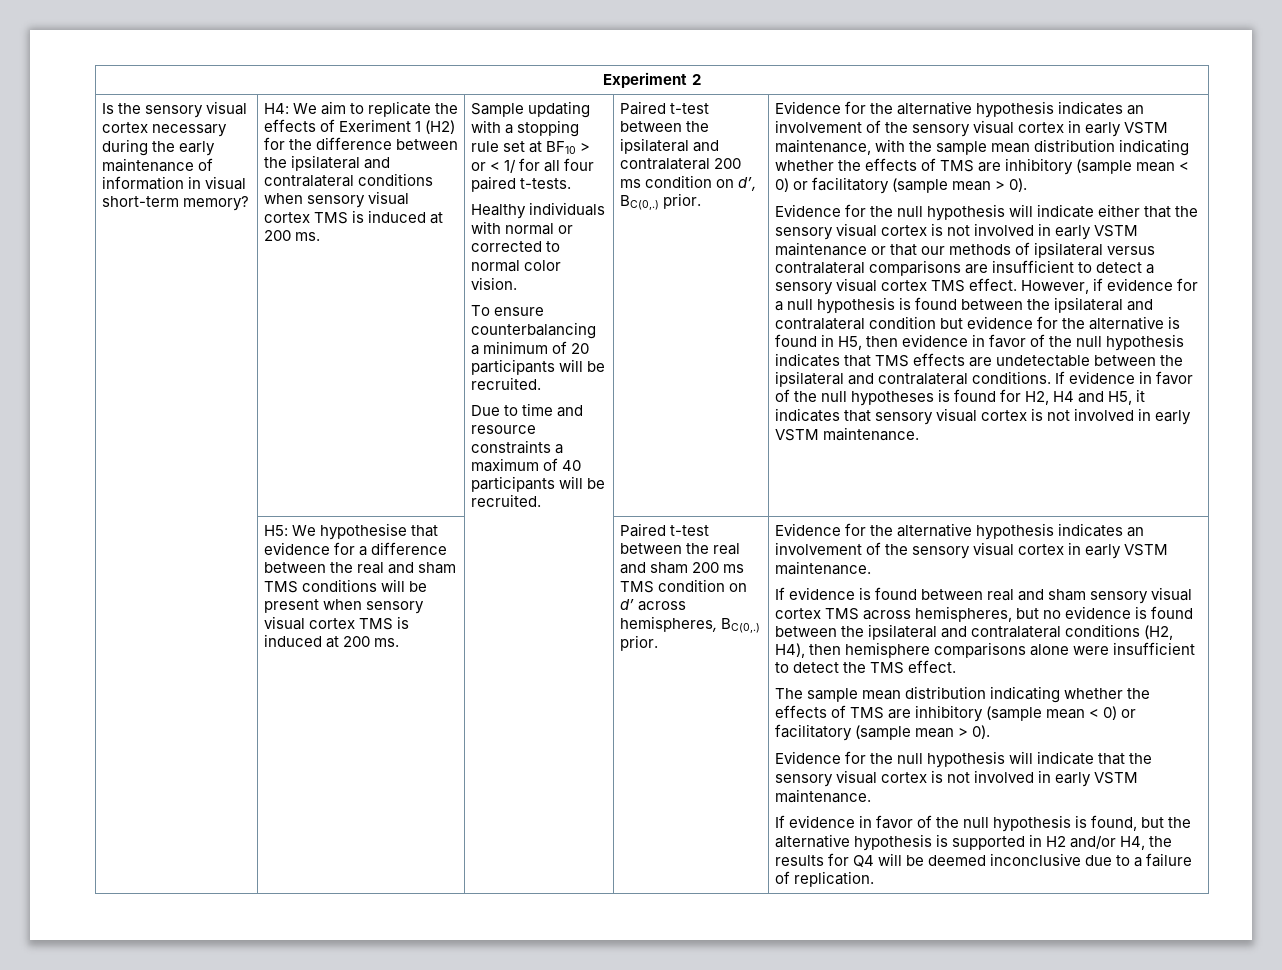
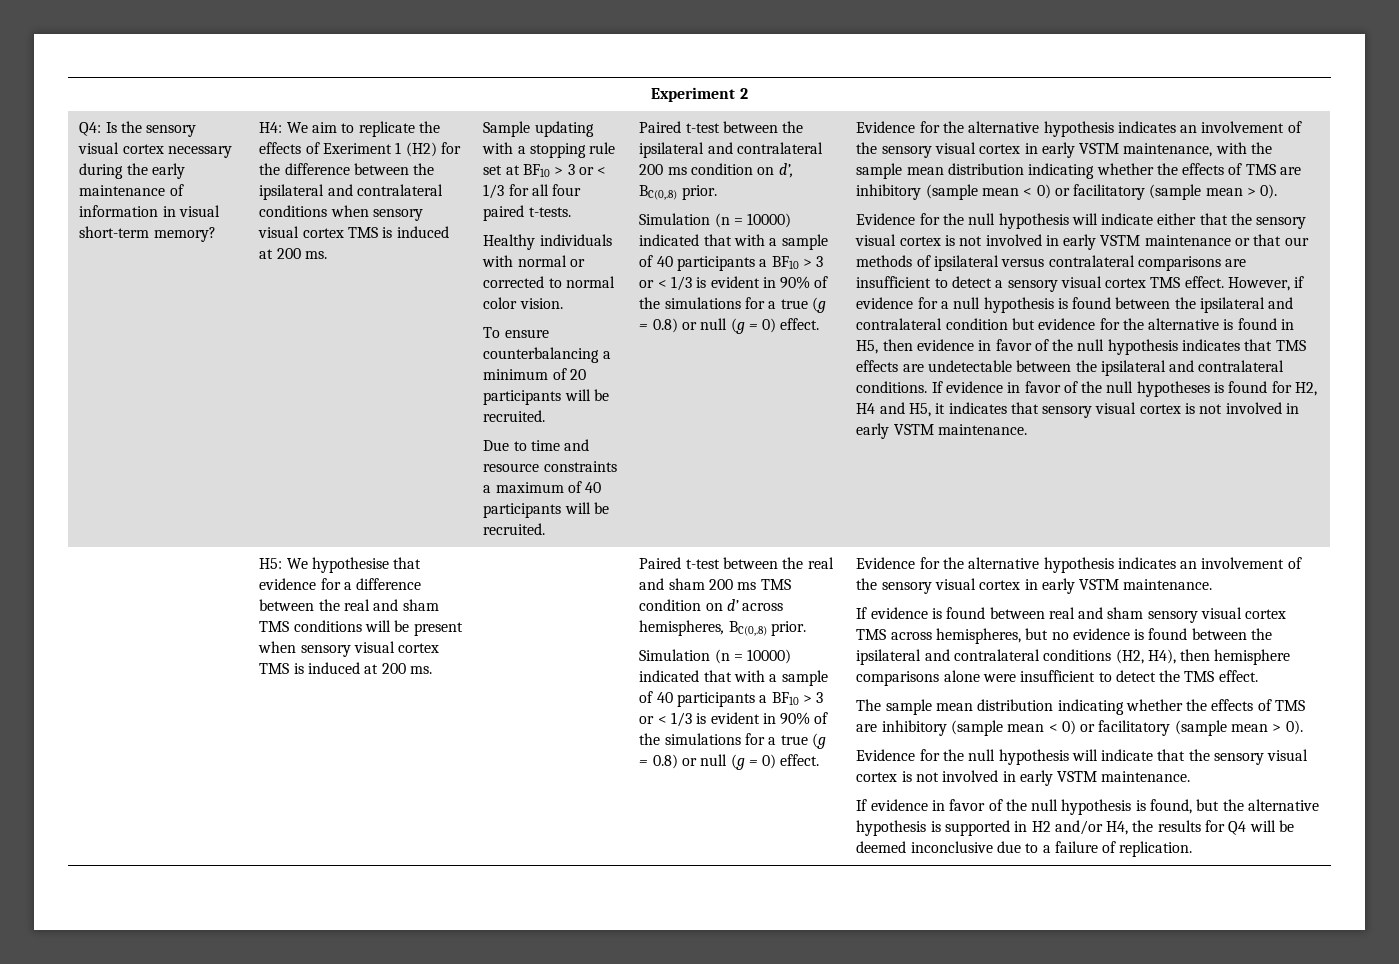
- Is the sensory visual cortex necessary during the early maintenance of information in visual short-term memory?
+ Q4: Is the sensory visual cortex necessary during the early maintenance of information in visual short-term memory?
- Sample updating with a stopping rule set at BF10 > or < 1/ for all four paired t-tests.
+ Sample updating with a stopping rule set at BF10 > 3 or < 1/3 for all four paired t-tests.
- Paired t-test between the ipsilateral and contralateral 200 ms condition on d’, BC(0,.) prior.
+ Paired t-test between the ipsilateral and contralateral 200 ms condition on d’, BC(0,.8) prior.
+ Simulation (n = 10000) indicated that with a sample of 40 participants a BF10 > 3 or < 1/3 is evident in 90% of the simulations for a true (g = 0.8) or null (g = 0) effect.
- Paired t-test between the real and sham 200 ms TMS condition on d’ across hemispheres, BC(0,.) prior.
+ Paired t-test between the real and sham 200 ms TMS condition on d’ across hemispheres, BC(0,.8) prior.
+ Simulation (n = 10000) indicated that with a sample of 40 participants a BF10 > 3 or < 1/3 is evident in 90% of the simulations for a true (g = 0.8) or null (g = 0) effect.

